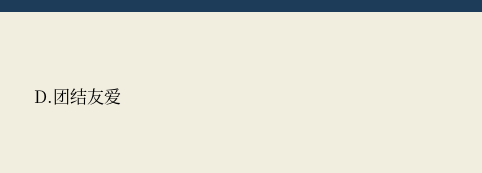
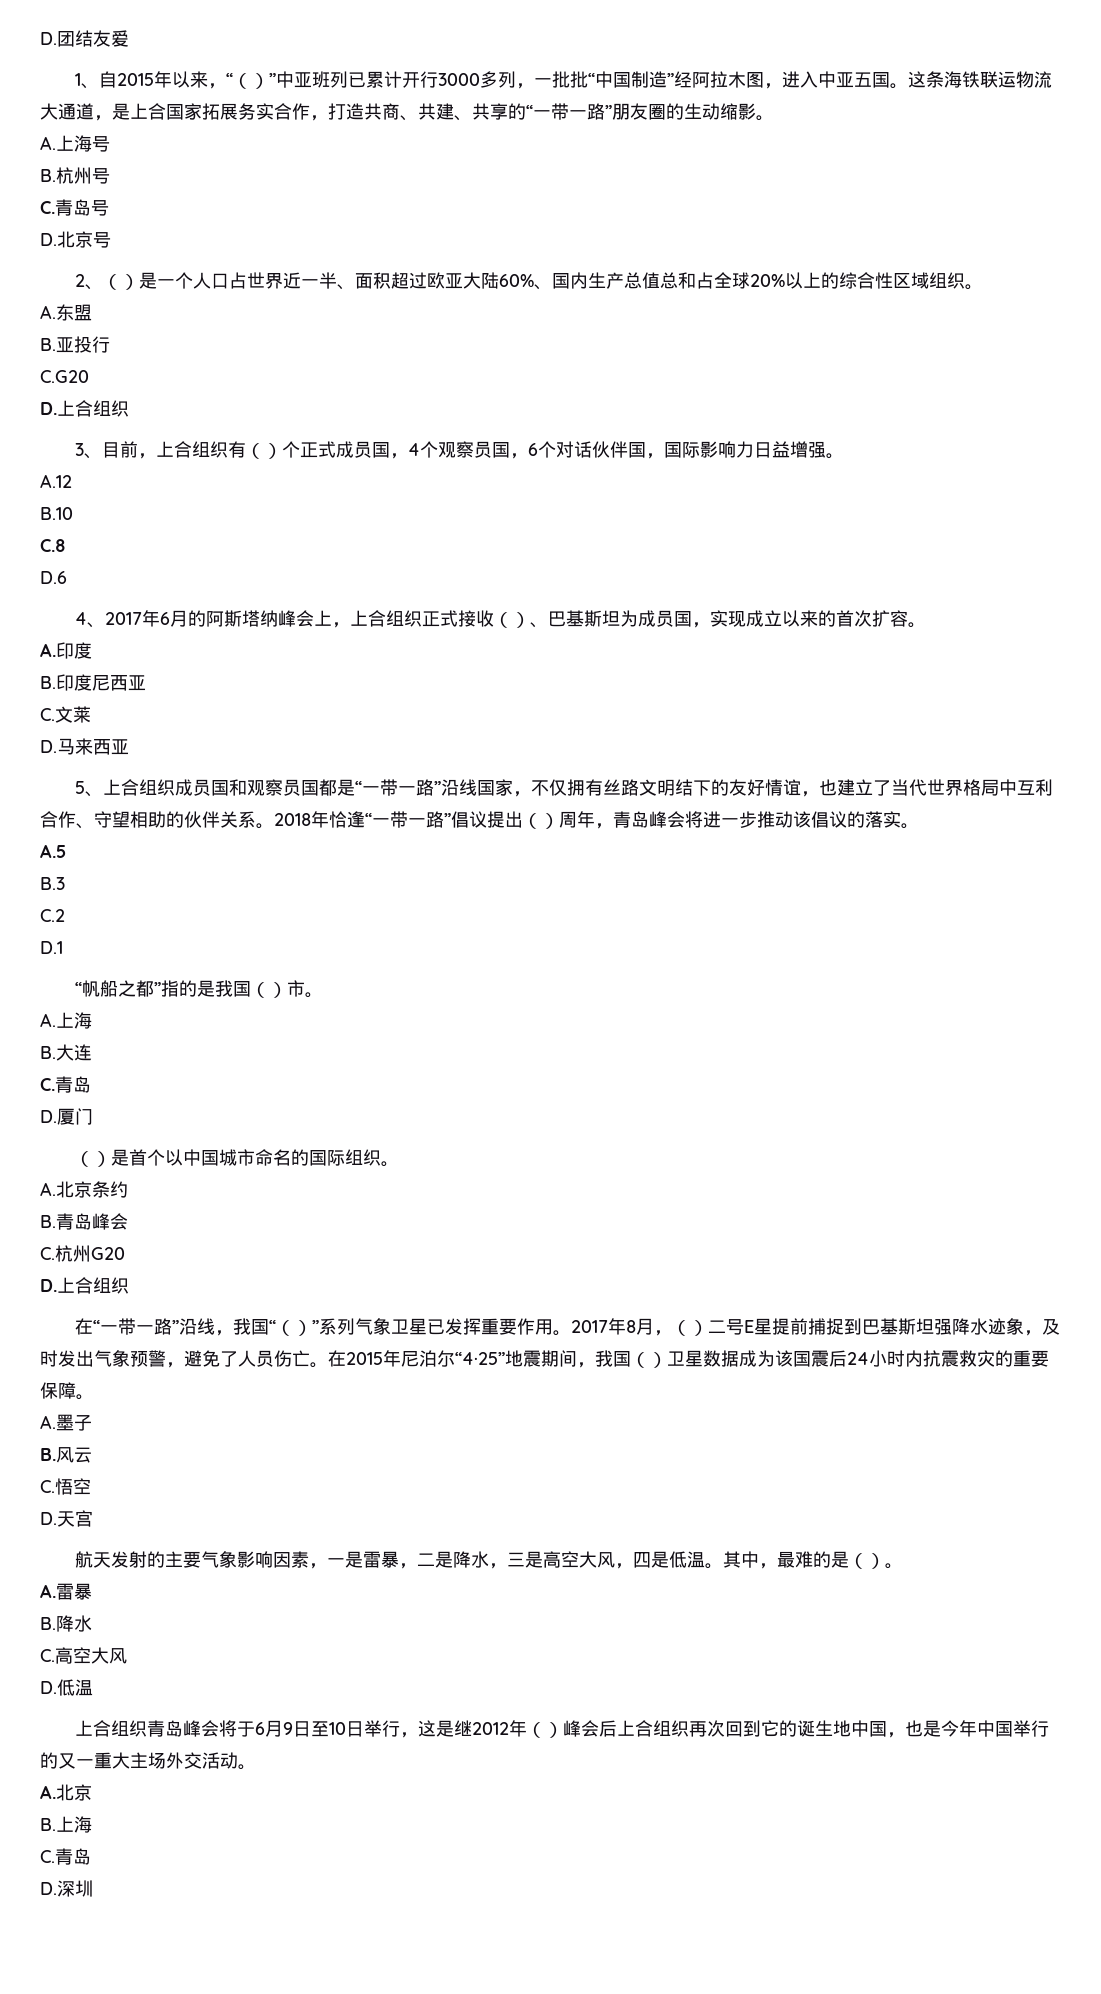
+ 1、自2015年以来，“（）”中亚班列已累计开行3000多列，一批批“中国制造”经阿拉木图，进入中亚五国。这条海铁联运物流大通道，是上合国家拓展务实合作，打造共商、共建、共享的“一带一路”朋友圈的生动缩影。
+ A.上海号
+ B.杭州号
+ C.青岛号
+ D.北京号
+ 2、（）是一个人口占世界近一半、面积超过欧亚大陆60%、国内生产总值总和占全球20%以上的综合性区域组织。
+ A.东盟
+ B.亚投行
+ C.G20
+ D.上合组织
+ 3、目前，上合组织有（）个正式成员国，4个观察员国，6个对话伙伴国，国际影响力日益增强。
+ A.12
+ B.10
+ C.8
+ D.6
+ 4、2017年6月的阿斯塔纳峰会上，上合组织正式接收（）、巴基斯坦为成员国，实现成立以来的首次扩容。
+ A.印度
+ B.印度尼西亚
+ C.文莱
+ D.马来西亚
+ 5、上合组织成员国和观察员国都是“一带一路”沿线国家，不仅拥有丝路文明结下的友好情谊，也建立了当代世界格局中互利合作、守望相助的伙伴关系。2018年恰逢“一带一路”倡议提出（）周年，青岛峰会将进一步推动该倡议的落实。
+ A.5
+ B.3
+ C.2
+ D.1
+ “帆船之都”指的是我国（）市。
+ A.上海
+ B.大连
+ C.青岛
+ D.厦门
+ （）是首个以中国城市命名的国际组织。
+ A.北京条约
+ B.青岛峰会
+ C.杭州G20
+ D.上合组织
+ 在“一带一路”沿线，我国“（）”系列气象卫星已发挥重要作用。2017年8月，（）二号E星提前捕捉到巴基斯坦强降水迹象，及时发出气象预警，避免了人员伤亡。在2015年尼泊尔“4·25”地震期间，我国（）卫星数据成为该国震后24小时内抗震救灾的重要保障。
+ A.墨子
+ B.风云
+ C.悟空
+ D.天宫
+ 航天发射的主要气象影响因素，一是雷暴，二是降水，三是高空大风，四是低温。其中，最难的是（）。
+ A.雷暴
+ B.降水
+ C.高空大风
+ D.低温
+ 上合组织青岛峰会将于6月9日至10日举行，这是继2012年（）峰会后上合组织再次回到它的诞生地中国，也是今年中国举行的又一重大主场外交活动。
+ A.北京
+ B.上海
+ C.青岛
+ D.深圳

